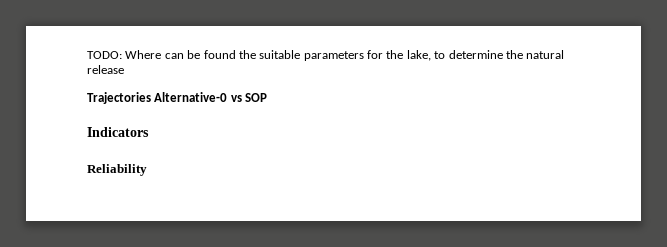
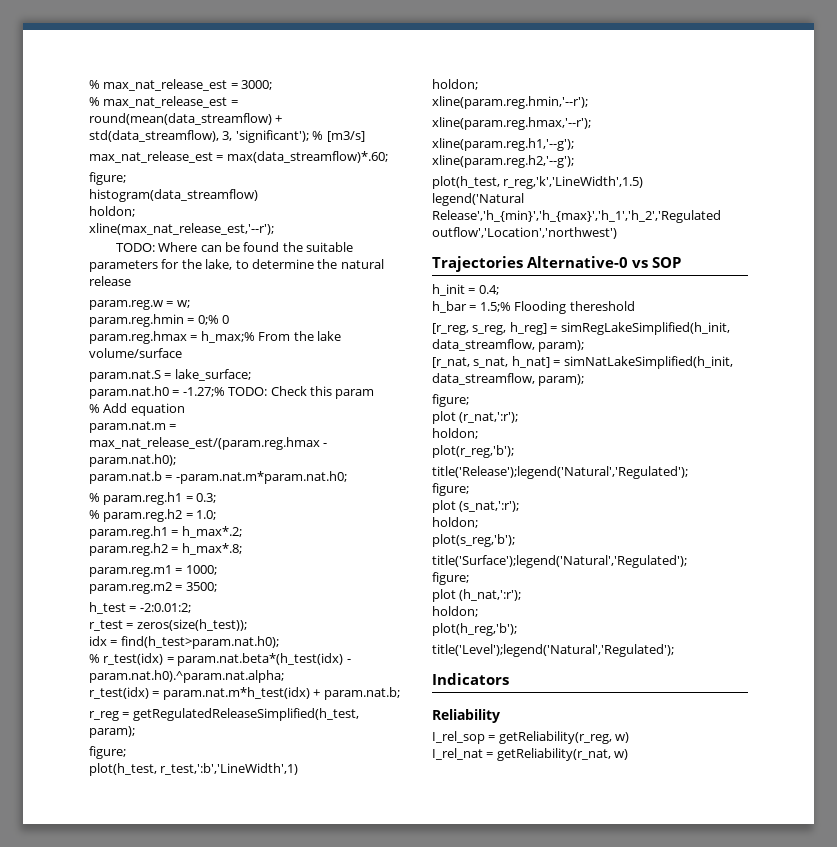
+ % max_nat_release_est = 3000;
+ % max_nat_release_est = round(mean(data_streamflow) + std(data_streamflow), 3, 'significant'); % [m3/s]
+ max_nat_release_est = max(data_streamflow)*.60;
+ figure;
+ histogram(data_streamflow)
+ holdon;
+ xline(max_nat_release_est,'--r');
+ param.reg.w = w;
+ param.reg.hmin = 0;% 0
+ param.reg.hmax = h_max;% From the lake volume/surface
+ param.nat.S = lake_surface;
+ param.nat.h0 = -1.27;% TODO: Check this param
+ % Add equation
+ param.nat.m = max_nat_release_est/(param.reg.hmax - param.nat.h0);
+ param.nat.b = -param.nat.m*param.nat.h0;
+ % param.reg.h1 = 0.3;
+ % param.reg.h2 = 1.0;
+ param.reg.h1 = h_max*.2;
+ param.reg.h2 = h_max*.8;
+ param.reg.m1 = 1000;
+ param.reg.m2 = 3500;
+ h_test = -2:0.01:2;
+ r_test = zeros(size(h_test));
+ idx = find(h_test>param.nat.h0);
+ % r_test(idx) = param.nat.beta*(h_test(idx) - param.nat.h0).^param.nat.alpha;
+ r_test(idx) = param.nat.m*h_test(idx) + param.nat.b;
+ r_reg = getRegulatedReleaseSimplified(h_test, param);
+ figure;
+ plot(h_test, r_test,':b','LineWidth',1)
+ holdon;
+ xline(param.reg.hmin,'--r');
+ xline(param.reg.hmax,'--r');
+ xline(param.reg.h1,'--g');
+ xline(param.reg.h2,'--g');
+ plot(h_test, r_reg,'k','LineWidth',1.5)
+ legend('Natural Release','h_{min}','h_{max}','h_1','h_2','Regulated outflow','Location','northwest')
  Trajectories Alternative-0 vs SOP
+ h_init = 0.4;
+ h_bar = 1.5;% Flooding thereshold
+ [r_reg, s_reg, h_reg] = simRegLakeSimplified(h_init, data_streamflow, param);
+ [r_nat, s_nat, h_nat] = simNatLakeSimplified(h_init, data_streamflow, param);
+ figure;
+ plot (r_nat,':r');
+ holdon;
+ plot(r_reg,'b');
+ title('Release');legend('Natural','Regulated');
+ figure;
+ plot (s_nat,':r');
+ holdon;
+ plot(s_reg,'b');
+ title('Surface');legend('Natural','Regulated');
+ figure;
+ plot (h_nat,':r');
+ holdon;
+ plot(h_reg,'b');
+ title('Level');legend('Natural','Regulated');
  Indicators
  Reliability
+ I_rel_sop = getReliability(r_reg, w)
+ I_rel_nat = getReliability(r_nat, w)

